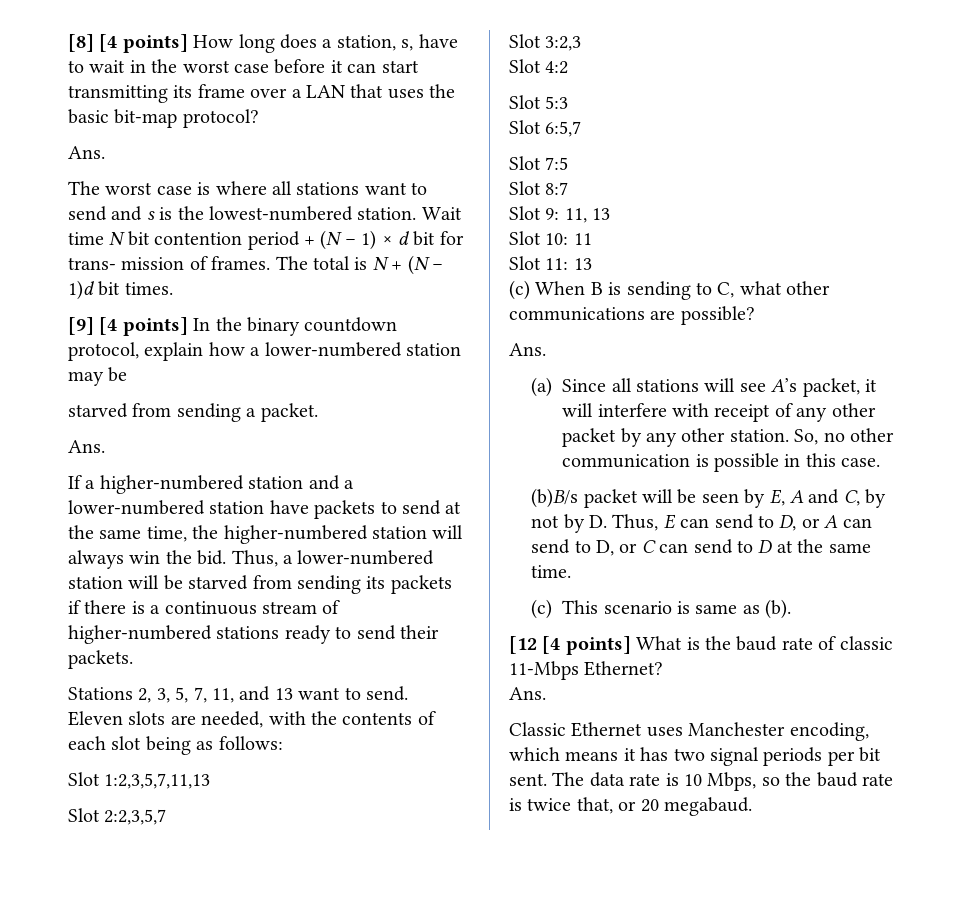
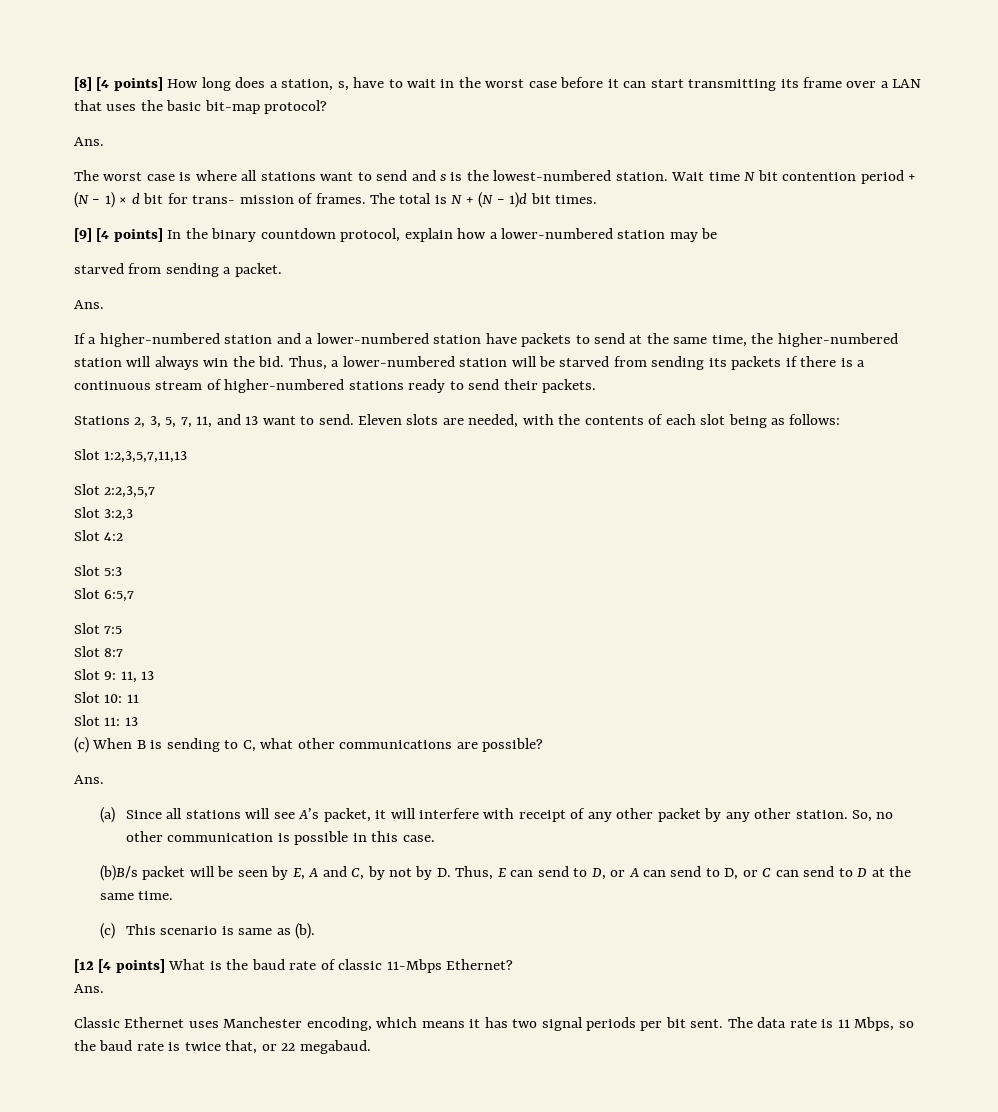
- The data rate is 10 Mbps, so the baud rate is twice that, or 20 megabaud.
+ The data rate is 11 Mbps, so the baud rate is twice that, or 22 megabaud.

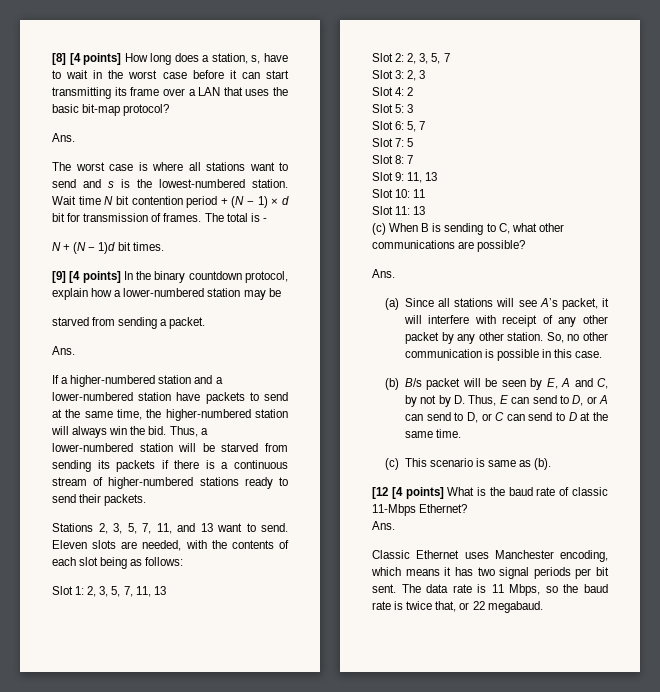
- Wait time N bit contention period + (N − 1) × d bit for trans- mission of frames.
+ Wait time N bit contention period + (N − 1) × d bit for transmission of frames.
- The total is N + (N − 1)d bit times.
+ The total is -
+ N + (N − 1)d bit times.
- Slot 1:2,3,5,7,11,13
- Slot 2:2,3,5,7
- Slot 3:2,3
- Slot 4:2
- Slot 5:3
- Slot 6:5,7
- Slot 7:5
- Slot 8:7
+ Slot 1: 2, 3, 5, 7, 11, 13
+ Slot 2: 2, 3, 5, 7
+ Slot 3: 2, 3
+ Slot 4: 2
+ Slot 5: 3
+ Slot 6: 5, 7
+ Slot 7: 5
+ Slot 8: 7
- (b)B/s packet will be seen by E, A and C, by not by D. Thus, E can send to D, or A can send to D, or C can send to D at the same time.
+ (b) B/s packet will be seen by E, A and C, by not by D. Thus, E can send to D, or A can send to D, or C can send to D at the same time.

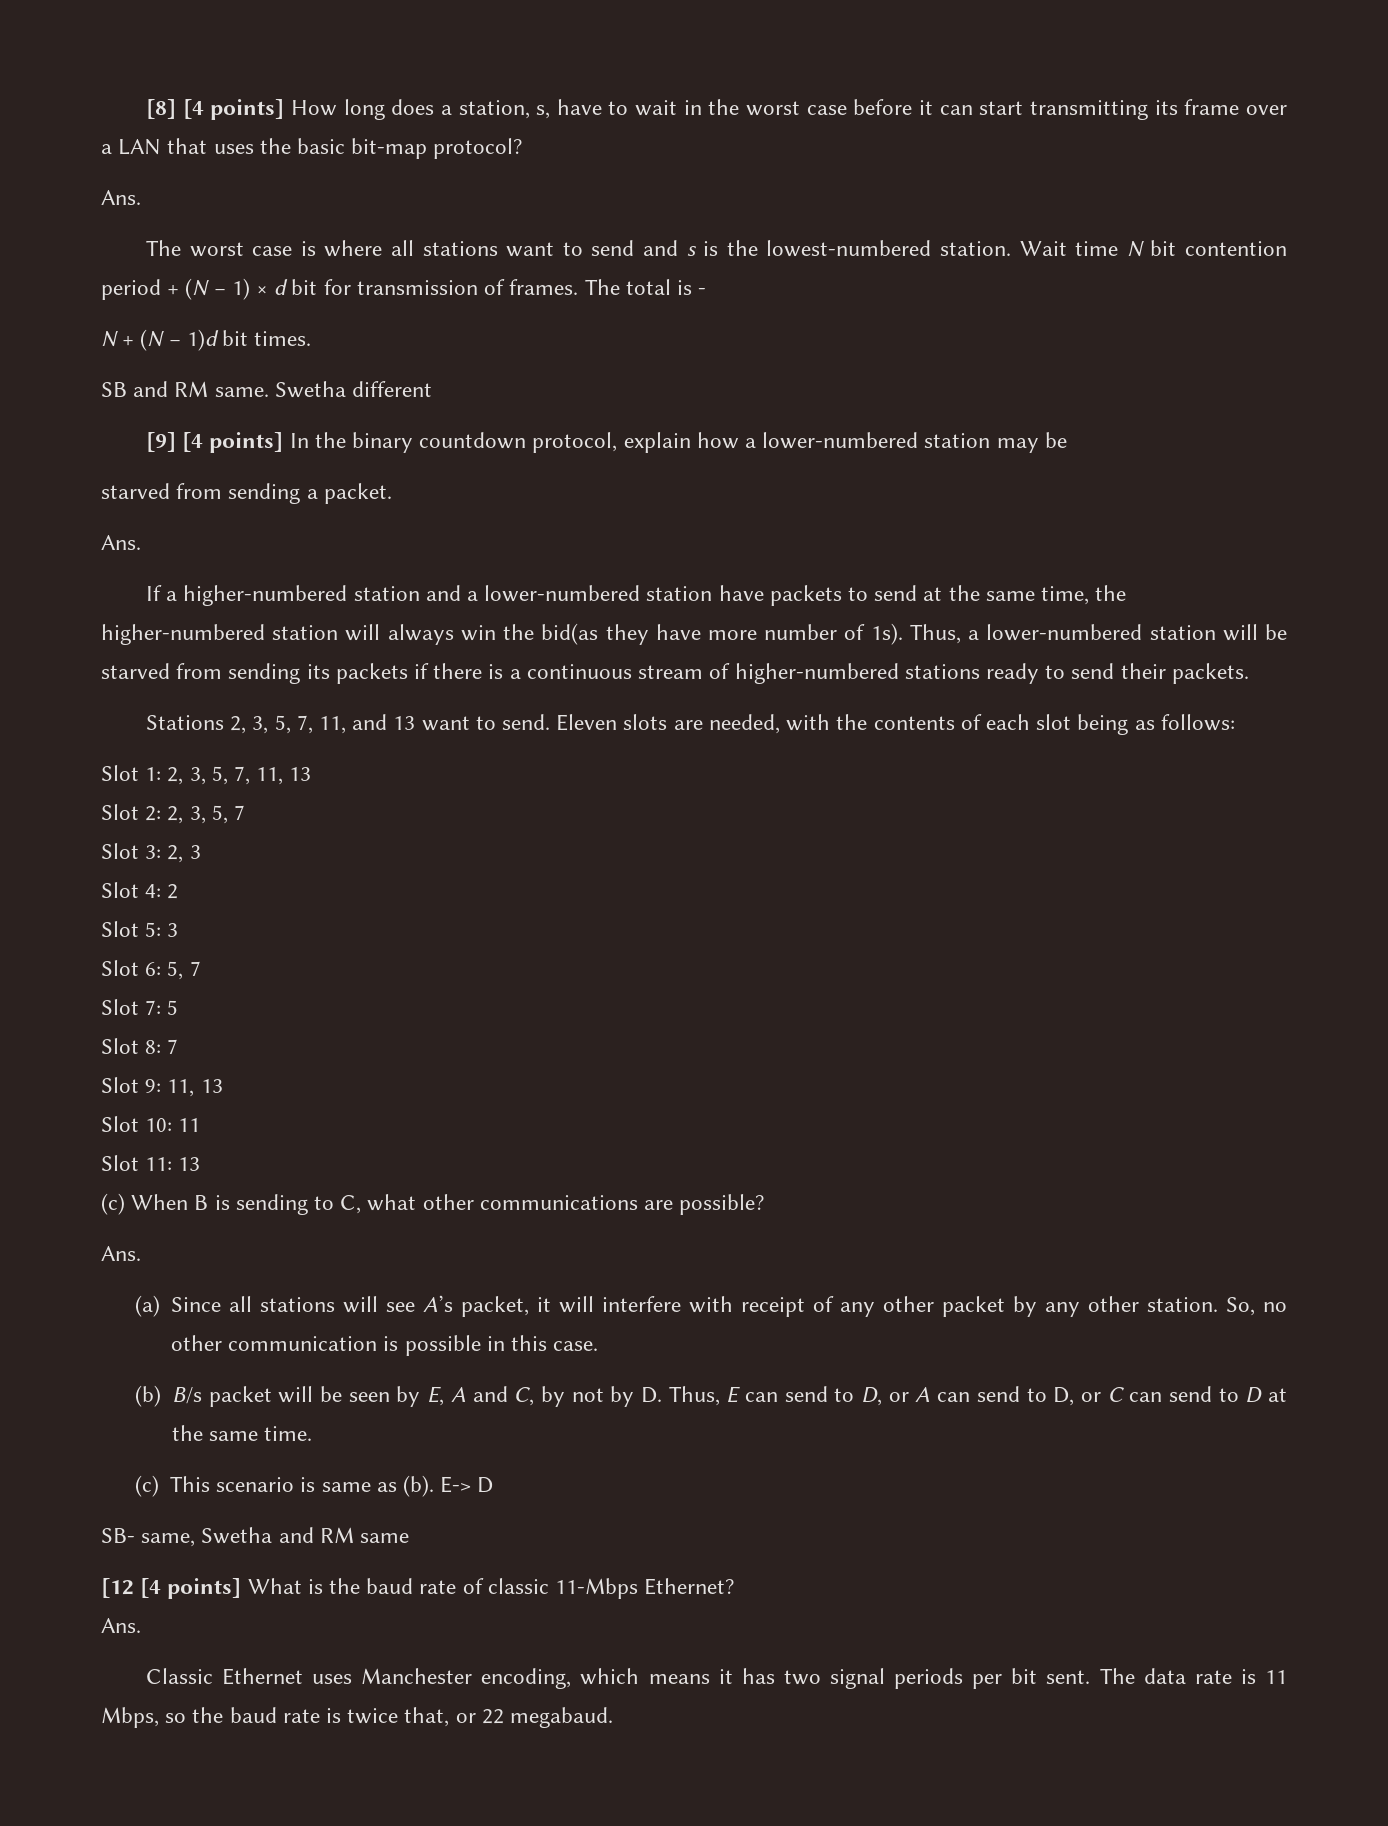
+ SB and RM same. Swetha different
- If a higher-numbered station and a lower-numbered station have packets to send at the same time, the higher-numbered station will always win the bid.
+ If a higher-numbered station and a lower-numbered station have packets to send at the same time, the higher-numbered station will always win the bid(as they have more number of 1s).
+ E-> D
+ SB- same, Swetha and RM same

